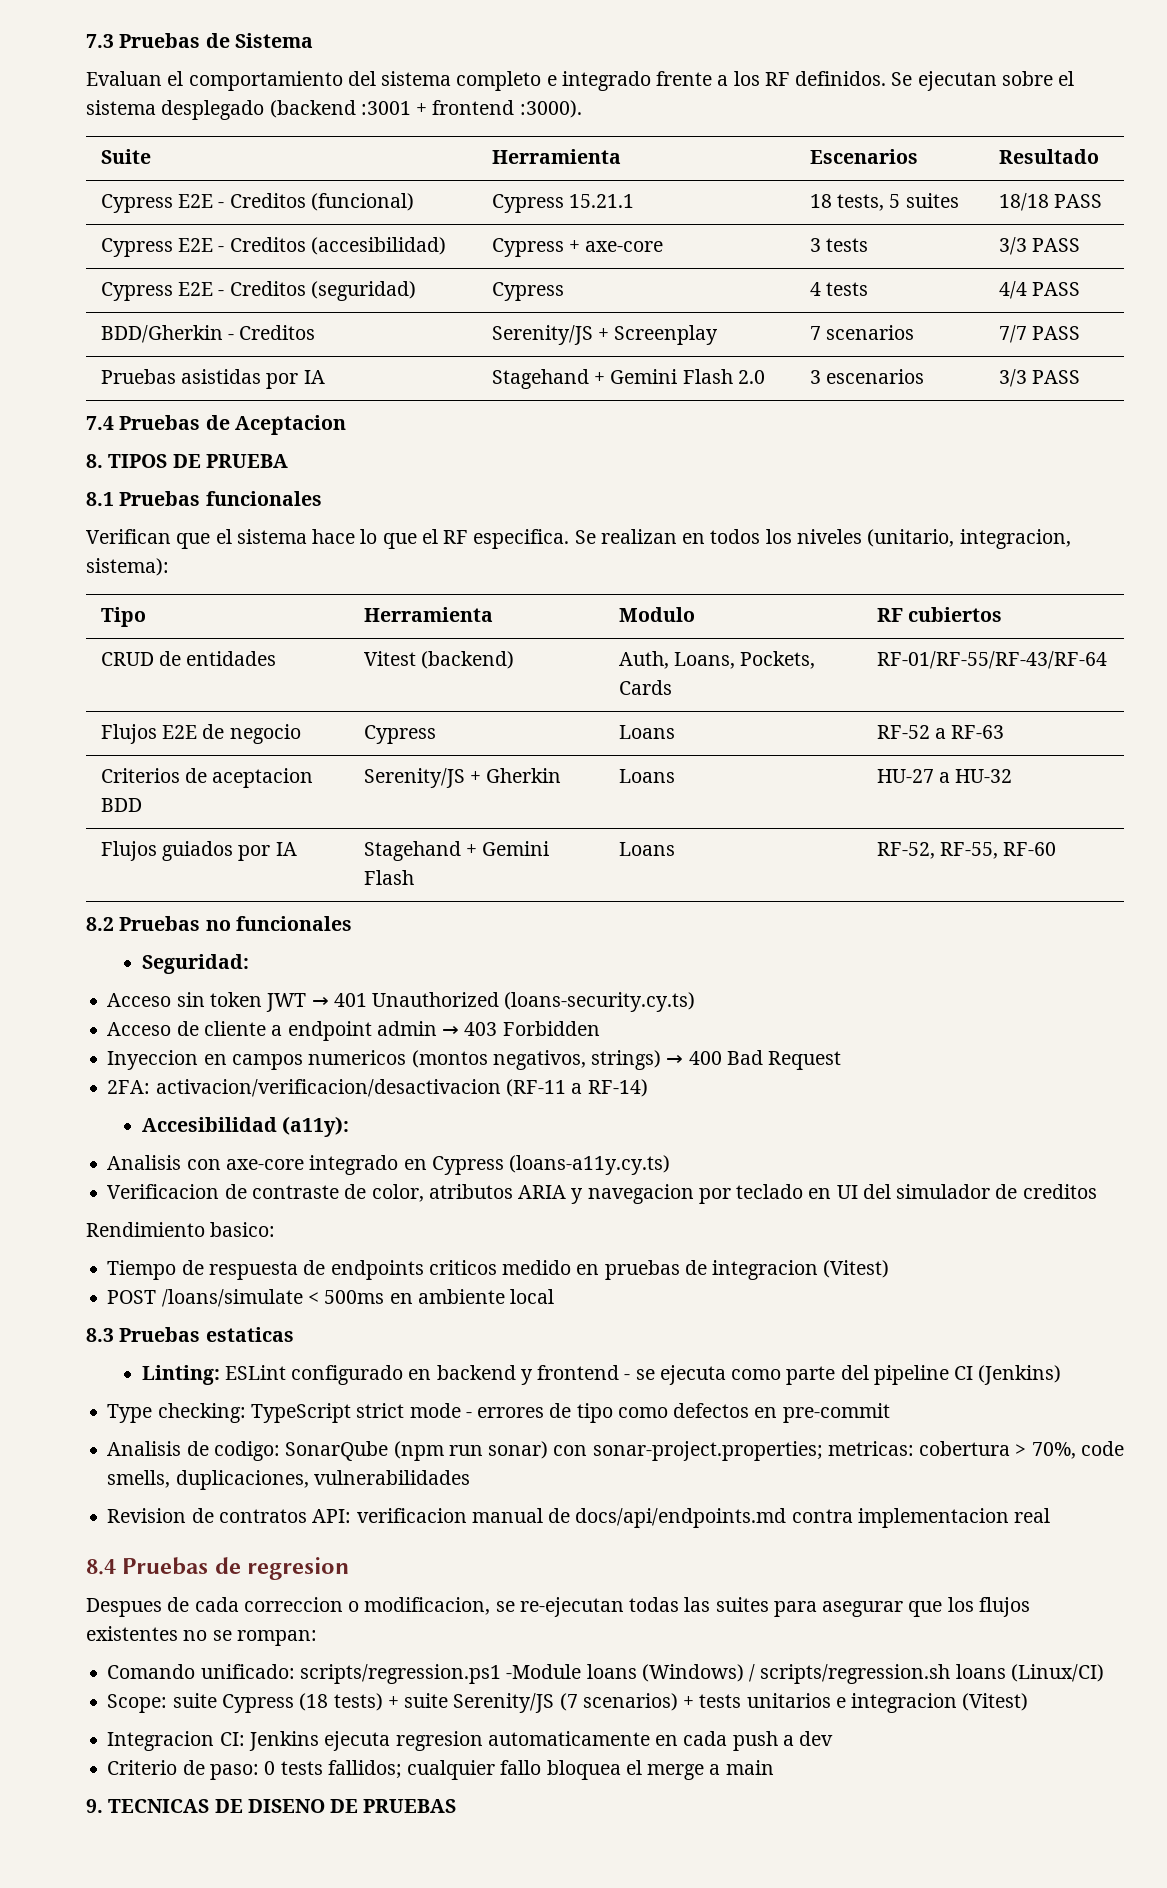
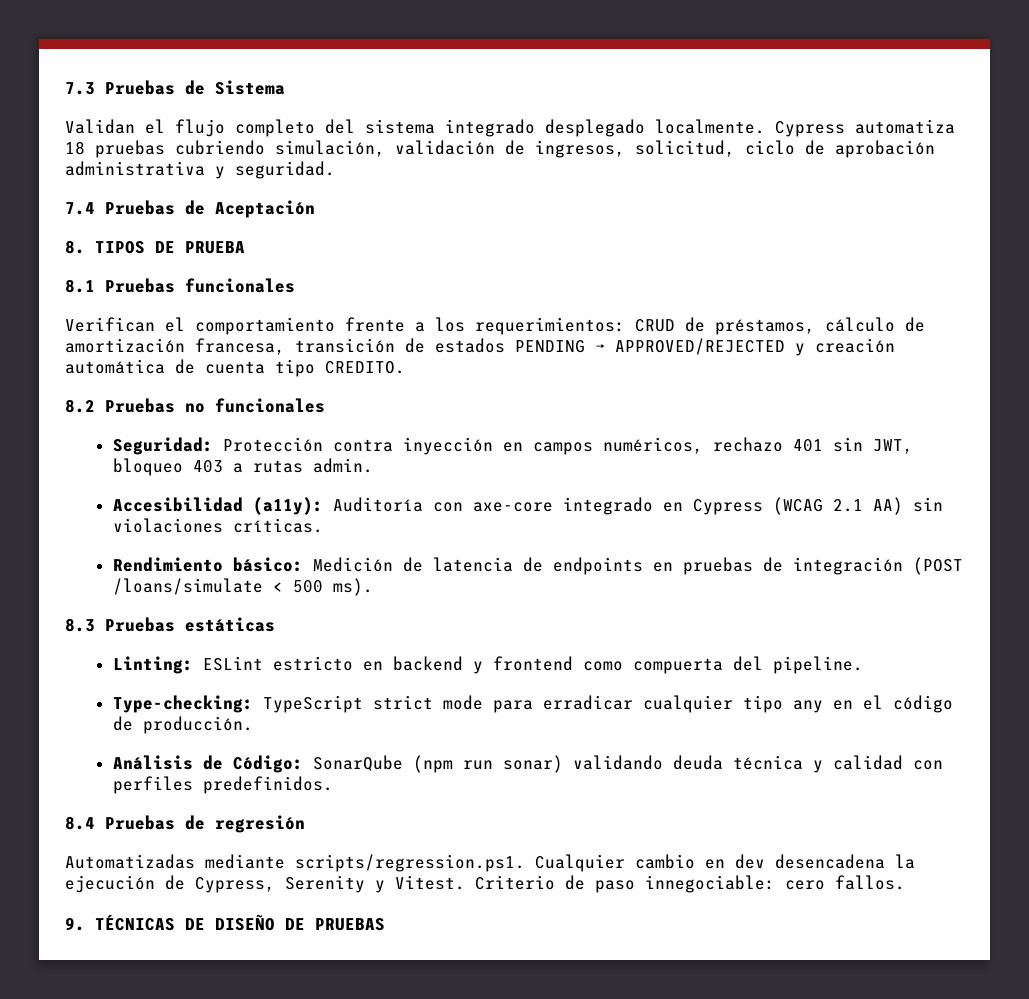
- Evaluan el comportamiento del sistema completo e integrado frente a los RF definidos. Se ejecutan sobre el sistema desplegado (backend :3001 + frontend :3000).
- Suite | Herramienta | Escenarios | Resultado
- Cypress E2E - Creditos (funcional) | Cypress 15.21.1 | 18 tests, 5 suites | 18/18 PASS
- Cypress E2E - Creditos (accesibilidad) | Cypress + axe-core | 3 tests | 3/3 PASS
- Cypress E2E - Creditos (seguridad) | Cypress | 4 tests | 4/4 PASS
- BDD/Gherkin - Creditos | Serenity/JS + Screenplay | 7 scenarios | 7/7 PASS
- Pruebas asistidas por IA | Stagehand + Gemini Flash 2.0 | 3 escenarios | 3/3 PASS
+ Validan el flujo completo del sistema integrado desplegado localmente. Cypress automatiza 18 pruebas cubriendo simulación, validación de ingresos, solicitud, ciclo de aprobación administrativa y seguridad.
- 7.4 Pruebas de Aceptacion
+ 7.4 Pruebas de Aceptación
- Verifican que el sistema hace lo que el RF especifica. Se realizan en todos los niveles (unitario, integracion, sistema):
- Tipo | Herramienta | Modulo | RF cubiertos
- CRUD de entidades | Vitest (backend) | Auth, Loans, Pockets, Cards | RF-01/RF-55/RF-43/RF-64
- Flujos E2E de negocio | Cypress | Loans | RF-52 a RF-63
- Criterios de aceptacion BDD | Serenity/JS + Gherkin | Loans | HU-27 a HU-32
- Flujos guiados por IA | Stagehand + Gemini Flash | Loans | RF-52, RF-55, RF-60
+ Verifican el comportamiento frente a los requerimientos: CRUD de préstamos, cálculo de amortización francesa, transición de estados PENDING → APPROVED/REJECTED y creación automática de cuenta tipo CREDITO.
- Seguridad:
- Acceso sin token JWT → 401 Unauthorized (loans-security.cy.ts)
- Acceso de cliente a endpoint admin → 403 Forbidden
- Inyeccion en campos numericos (montos negativos, strings) → 400 Bad Request
- 2FA: activacion/verificacion/desactivacion (RF-11 a RF-14)
+ Seguridad: Protección contra inyección en campos numéricos, rechazo 401 sin JWT, bloqueo 403 a rutas admin.
- Accesibilidad (a11y):
- Analisis con axe-core integrado en Cypress (loans-a11y.cy.ts)
- Verificacion de contraste de color, atributos ARIA y navegacion por teclado en UI del simulador de creditos
- Rendimiento basico:
- Tiempo de respuesta de endpoints criticos medido en pruebas de integracion (Vitest)
- POST /loans/simulate < 500ms en ambiente local
+ Accesibilidad (a11y): Auditoría con axe-core integrado en Cypress (WCAG 2.1 AA) sin violaciones críticas.
+ Rendimiento básico: Medición de latencia de endpoints en pruebas de integración (POST /loans/simulate < 500 ms).
- 8.3 Pruebas estaticas
+ 8.3 Pruebas estáticas
- Linting: ESLint configurado en backend y frontend - se ejecuta como parte del pipeline CI (Jenkins)
- Type checking: TypeScript strict mode - errores de tipo como defectos en pre-commit
- Analisis de codigo: SonarQube (npm run sonar) con sonar-project.properties; metricas: cobertura > 70%, code smells, duplicaciones, vulnerabilidades
- Revision de contratos API: verificacion manual de docs/api/endpoints.md contra implementacion real
- 8.4 Pruebas de regresion
- Despues de cada correccion o modificacion, se re-ejecutan todas las suites para asegurar que los flujos existentes no se rompan:
- Comando unificado: scripts/regression.ps1 -Module loans (Windows) / scripts/regression.sh loans (Linux/CI)
- Scope: suite Cypress (18 tests) + suite Serenity/JS (7 scenarios) + tests unitarios e integracion (Vitest)
- Integracion CI: Jenkins ejecuta regresion automaticamente en cada push a dev
- Criterio de paso: 0 tests fallidos; cualquier fallo bloquea el merge a main
- 9. TECNICAS DE DISENO DE PRUEBAS
+ Linting: ESLint estricto en backend y frontend como compuerta del pipeline.
+ Type-checking: TypeScript strict mode para erradicar cualquier tipo any en el código de producción.
+ Análisis de Código: SonarQube (npm run sonar) validando deuda técnica y calidad con perfiles predefinidos.
+ 8.4 Pruebas de regresión
+ Automatizadas mediante scripts/regression.ps1. Cualquier cambio en dev desencadena la ejecución de Cypress, Serenity y Vitest. Criterio de paso innegociable: cero fallos.
+ 9. TÉCNICAS DE DISEÑO DE PRUEBAS

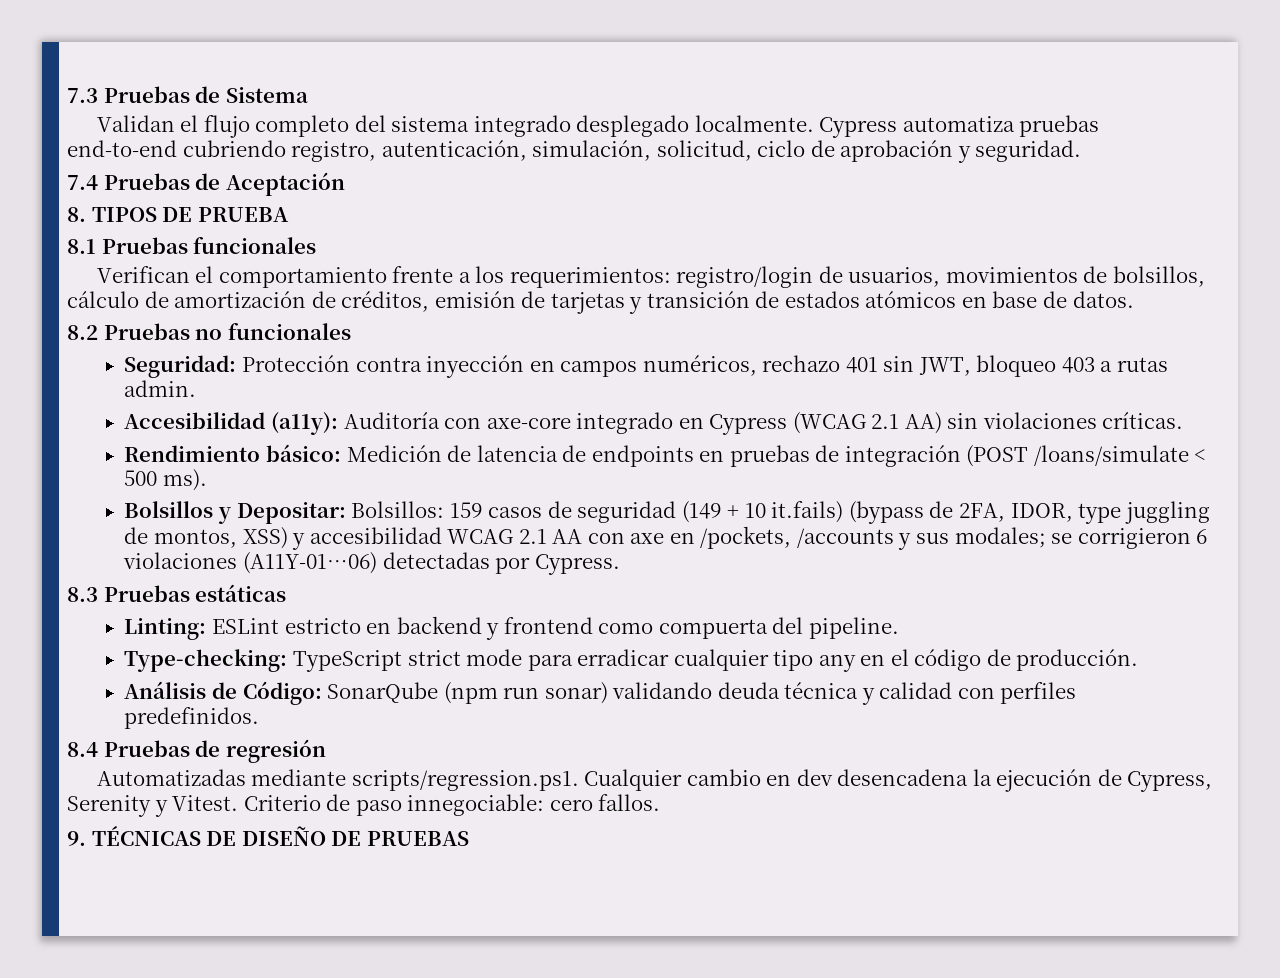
- Cypress automatiza 18 pruebas cubriendo simulación, validación de ingresos, solicitud, ciclo de aprobación administrativa y seguridad.
+ Cypress automatiza pruebas end-to-end cubriendo registro, autenticación, simulación, solicitud, ciclo de aprobación y seguridad.
- Verifican el comportamiento frente a los requerimientos: CRUD de préstamos, cálculo de amortización francesa, transición de estados PENDING → APPROVED/REJECTED y creación automática de cuenta tipo CREDITO.
+ Verifican el comportamiento frente a los requerimientos: registro/login de usuarios, movimientos de bolsillos, cálculo de amortización de créditos, emisión de tarjetas y transición de estados atómicos en base de datos.
+ Bolsillos y Depositar: Bolsillos: 159 casos de seguridad (149 + 10 it.fails) (bypass de 2FA, IDOR, type juggling de montos, XSS) y accesibilidad WCAG 2.1 AA con axe en /pockets, /accounts y sus modales; se corrigieron 6 violaciones (A11Y-01…06) detectadas por Cypress.

